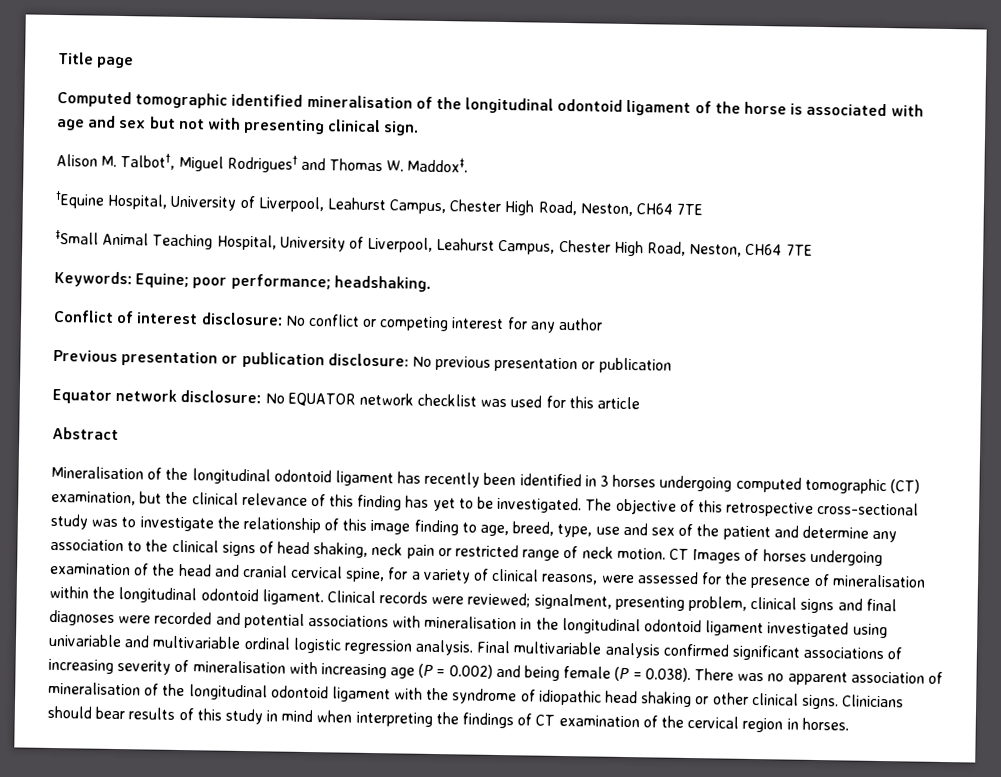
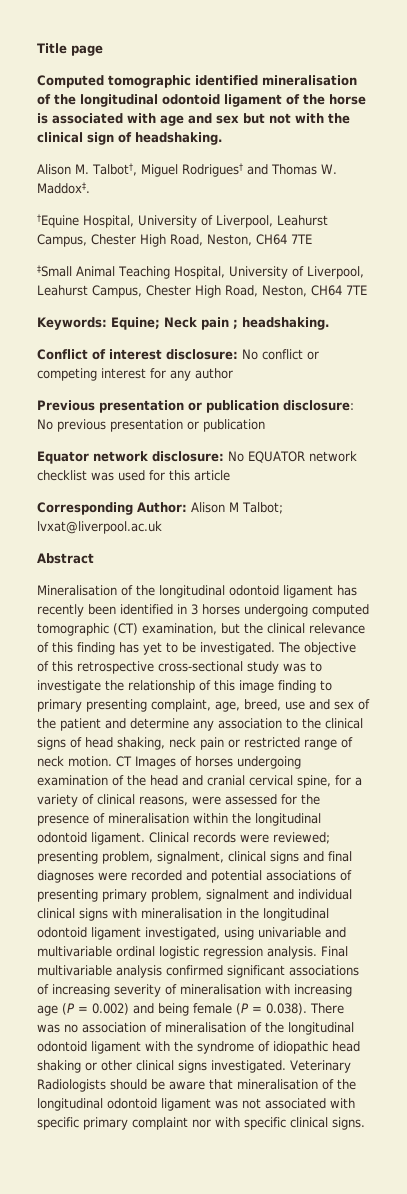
- Computed tomographic identified mineralisation of the longitudinal odontoid ligament of the horse is associated with age and sex but not with presenting clinical sign.
+ Computed tomographic identified mineralisation of the longitudinal odontoid ligament of the horse is associated with age and sex but not with the clinical sign of headshaking.
- Keywords: Equine; poor performance; headshaking.
+ Keywords: Equine; Neck pain ; headshaking.
+ Corresponding Author: Alison M Talbot; lvxat@liverpool.ac.uk
- The objective of this retrospective cross-sectional study was to investigate the relationship of this image finding to age, breed, type, use and sex of the patient and determine any association to the clinical signs of head shaking, neck pain or restricted range of neck motion.
+ The objective of this retrospective cross-sectional study was to investigate the relationship of this image finding to primary presenting complaint, age, breed, use and sex of the patient and determine any association to the clinical signs of head shaking, neck pain or restricted range of neck motion.
- Clinical records were reviewed; signalment, presenting problem, clinical signs and final diagnoses were recorded and potential associations with mineralisation in the longitudinal odontoid ligament investigated using univariable and multivariable ordinal logistic regression analysis.
+ Clinical records were reviewed; presenting problem, signalment, clinical signs and final diagnoses were recorded and potential associations of presenting primary problem, signalment and individual clinical signs with mineralisation in the longitudinal odontoid ligament investigated, using univariable and multivariable ordinal logistic regression analysis.
- Final multivariable analysis confirmed significant associations of increasing severity of mineralisation with increasing age (P = 0.002) and being female (P = 0.038). There was no apparent association of mineralisation of the longitudinal odontoid ligament with the syndrome of idiopathic head shaking or other clinical signs. Clinicians should bear results of this study in mind when interpreting the findings of CT examination of the cervical region in horses.
+ Final multivariable analysis confirmed significant associations of increasing severity of mineralisation with increasing age (P = 0.002) and being female (P = 0.038). There was no association of mineralisation of the longitudinal odontoid ligament with the syndrome of idiopathic head shaking or other clinical signs investigated. Veterinary Radiologists should be aware that mineralisation of the longitudinal odontoid ligament was not associated with specific primary complaint nor with specific clinical signs.

